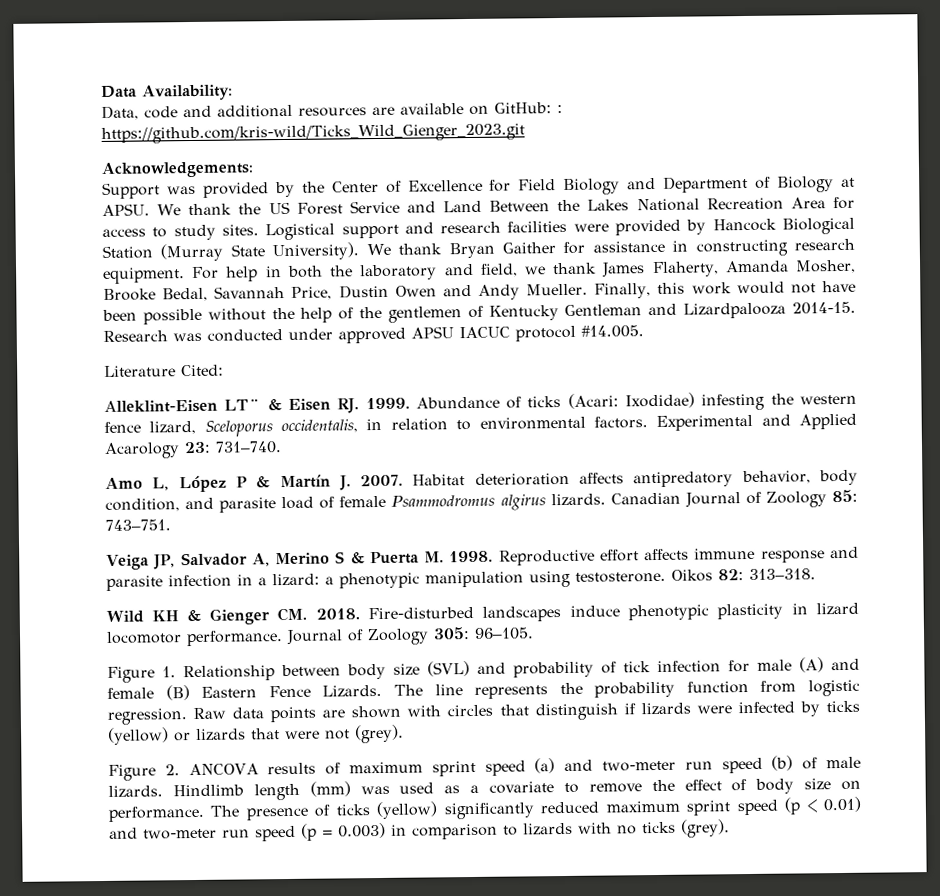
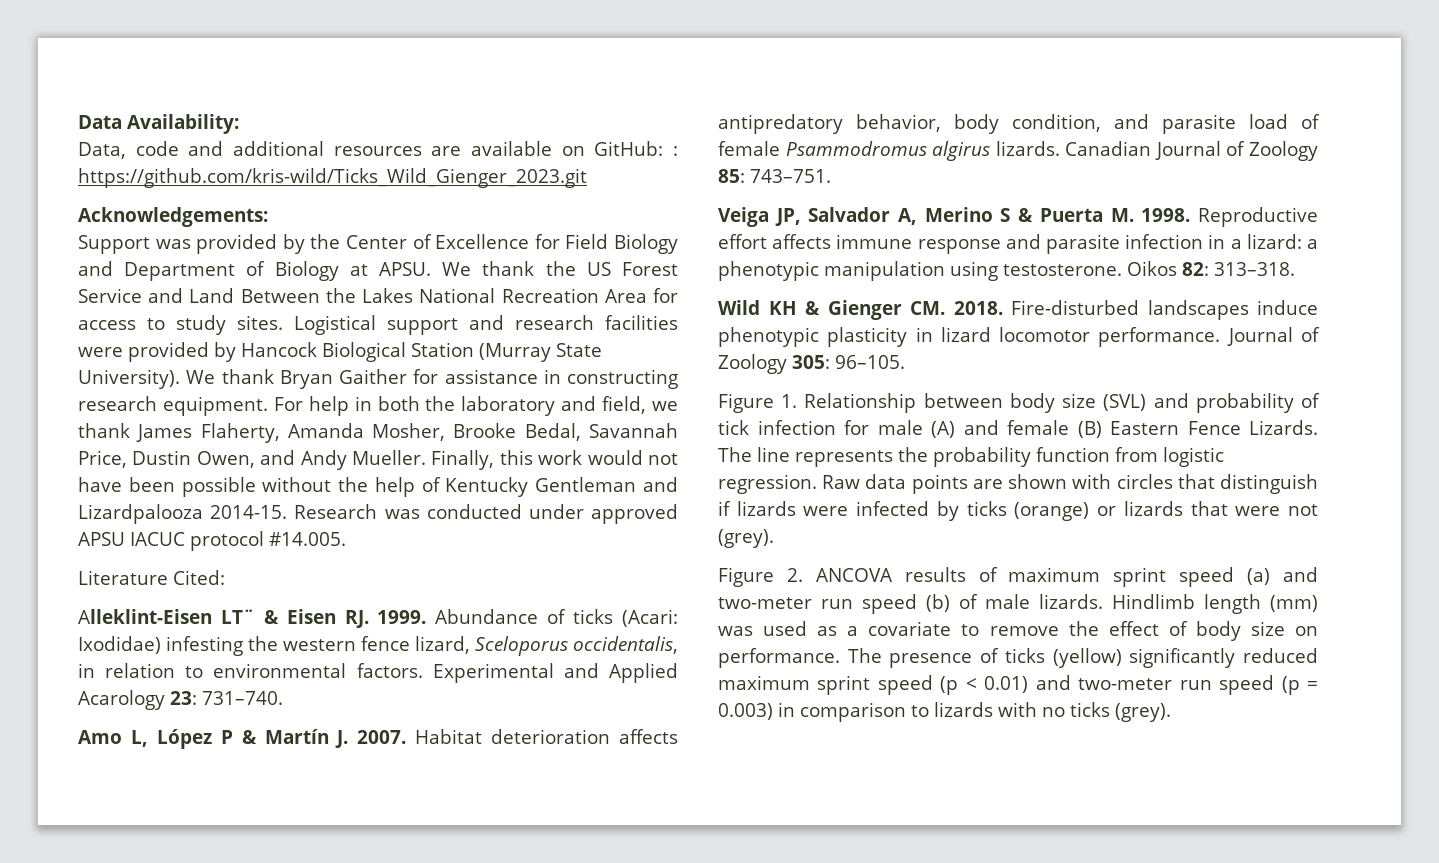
- For help in both the laboratory and field, we thank James Flaherty, Amanda Mosher, Brooke Bedal, Savannah Price, Dustin Owen and Andy Mueller.
+ For help in both the laboratory and field, we thank James Flaherty, Amanda Mosher, Brooke Bedal, Savannah Price, Dustin Owen, and Andy Mueller.
- Finally, this work would not have been possible without the help of the gentlemen of Kentucky Gentleman and Lizardpalooza 2014-15.
+ Finally, this work would not have been possible without the help of Kentucky Gentleman and Lizardpalooza 2014-15.
- Raw data points are shown with circles that distinguish if lizards were infected by ticks (yellow) or lizards that were not (grey).
+ Raw data points are shown with circles that distinguish if lizards were infected by ticks (orange) or lizards that were not (grey).

